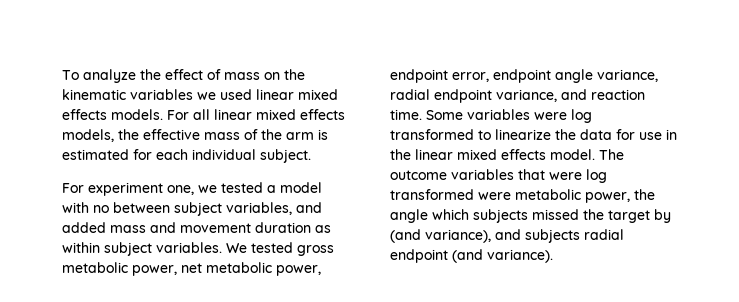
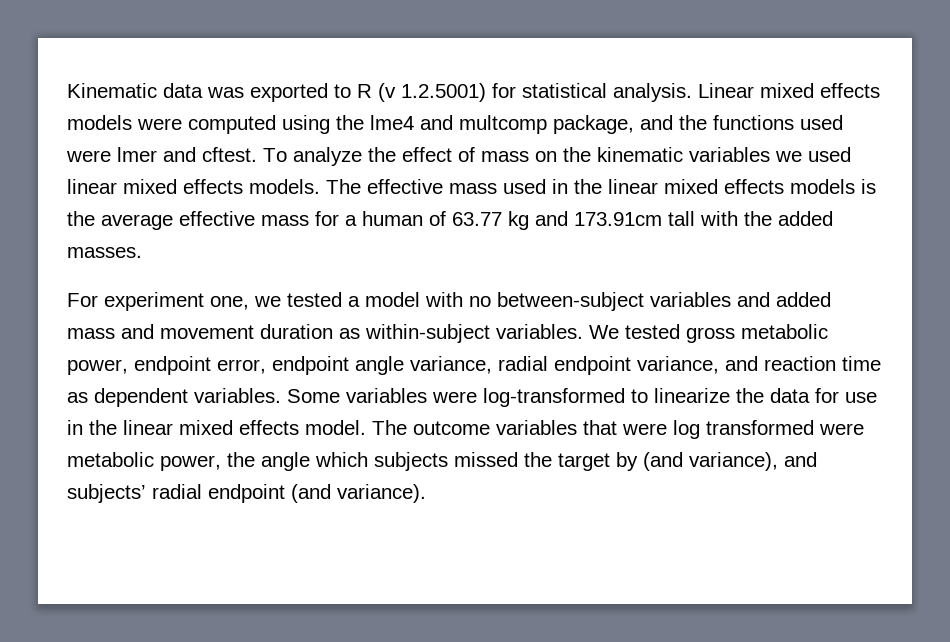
+ Kinematic data was exported to R (v 1.2.5001) for statistical analysis. Linear mixed effects models were computed using the lme4 and multcomp package, and the functions used were lmer and cftest.
- For all linear mixed effects models, the effective mass of the arm is estimated for each individual subject.
+ The effective mass used in the linear mixed effects models is the average effective mass for a human of 63.77 kg and 173.91cm tall with the added masses.
- For experiment one, we tested a model with no between subject variables, and added mass and movement duration as within subject variables.
+ For experiment one, we tested a model with no between-subject variables and added mass and movement duration as within-subject variables.
- We tested gross metabolic power, net metabolic power, endpoint error, endpoint angle variance, radial endpoint variance, and reaction time.
+ We tested gross metabolic power, endpoint error, endpoint angle variance, radial endpoint variance, and reaction time as dependent variables.
- Some variables were log transformed to linearize the data for use in the linear mixed effects model.
+ Some variables were log-transformed to linearize the data for use in the linear mixed effects model.
- The outcome variables that were log transformed were metabolic power, the angle which subjects missed the target by (and variance), and subjects radial endpoint (and variance).
+ The outcome variables that were log transformed were metabolic power, the angle which subjects missed the target by (and variance), and subjects’ radial endpoint (and variance).

